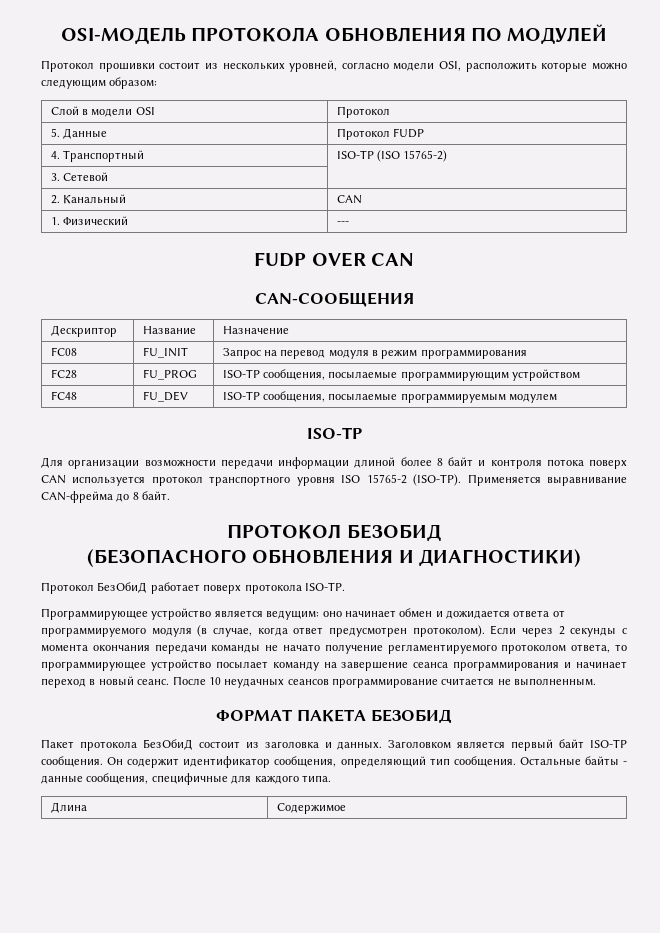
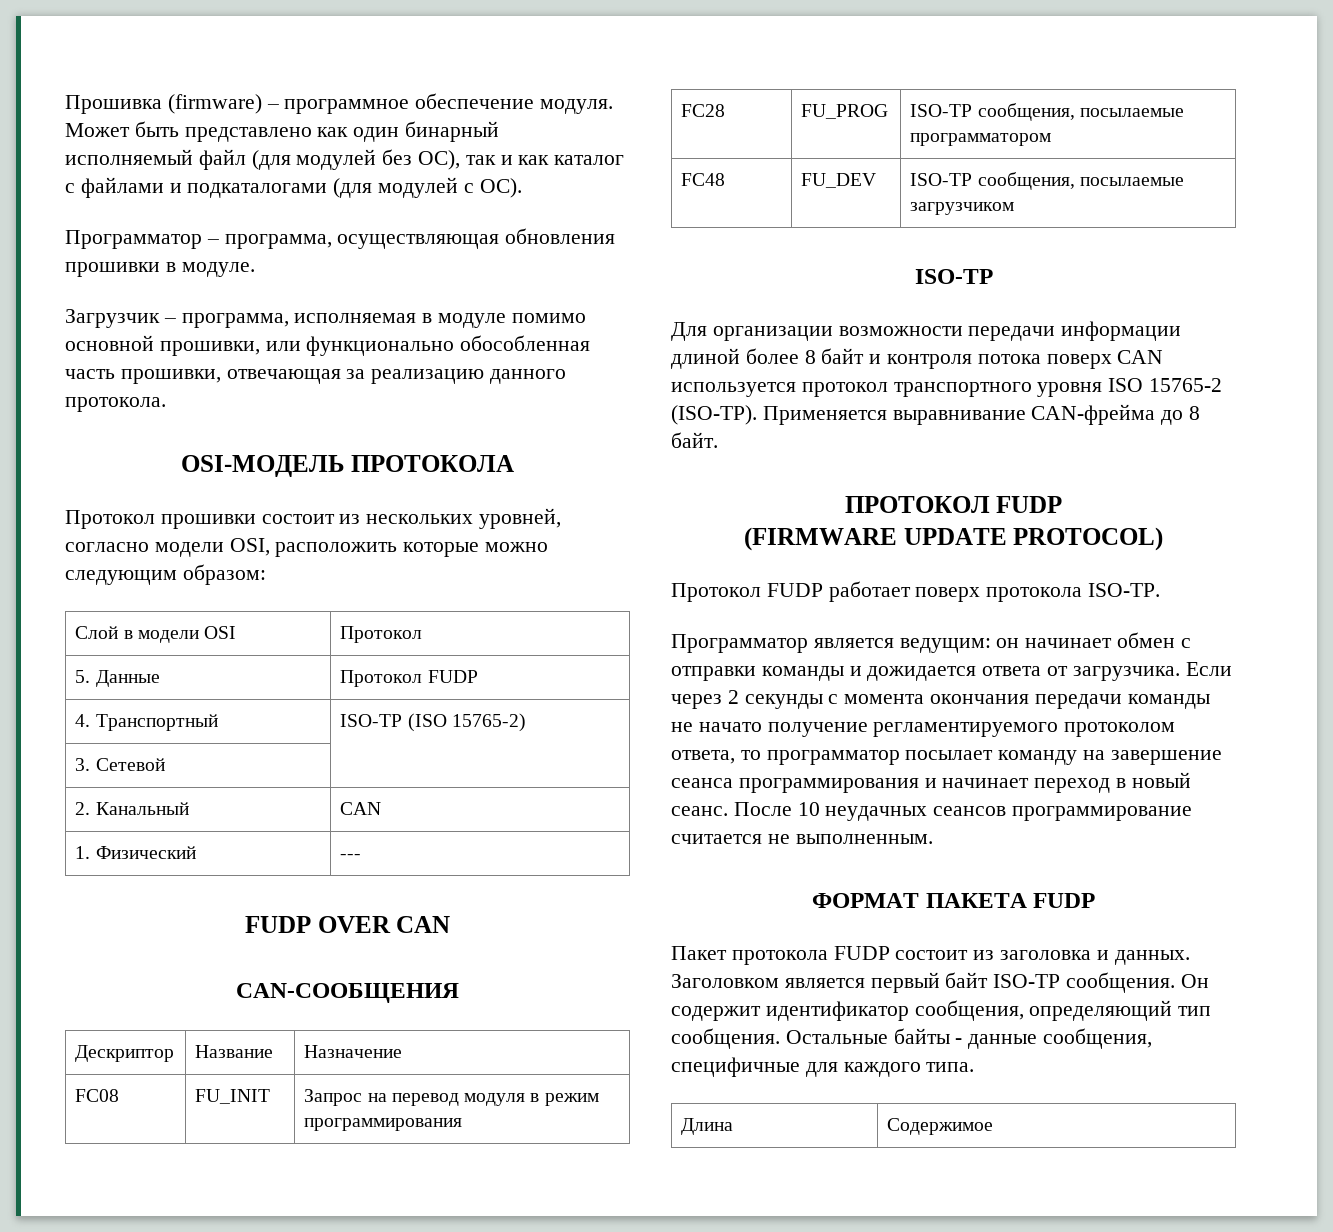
+ Прошивка (firmware) – программное обеспечение модуля. Может быть представлено как один бинарный исполняемый файл (для модулей без ОС), так и как каталог с файлами и подкаталогами (для модулей с ОС).
+ Программатор – программа, осуществляющая обновления прошивки в модуле.
+ Загрузчик – программа, исполняемая в модуле помимо основной прошивки, или функционально обособленная часть прошивки, отвечающая за реализацию данного протокола.
- OSI-МОДЕЛЬ ПРОТОКОЛА ОБНОВЛЕНИЯ ПО МОДУЛЕЙ
+ OSI-МОДЕЛЬ ПРОТОКОЛА
- FC28 | FU_PROG | ISO-TP сообщения, посылаемые программирующим устройством
+ FC28 | FU_PROG | ISO-TP сообщения, посылаемые программатором
- FC48 | FU_DEV | ISO-TP сообщения, посылаемые программируемым модулем
+ FC48 | FU_DEV | ISO-TP сообщения, посылаемые загрузчиком
- ПРОТОКОЛ БЕЗОБИД
- (БЕЗОПАСНОГО ОБНОВЛЕНИЯ И ДИАГНОСТИКИ)
- Протокол БезОбиД работает поверх протокола ISO-TP.
+ ПРОТОКОЛ FUDP
+ (FIRMWARE UPDATE PROTOCOL)
+ Протокол FUDP работает поверх протокола ISO-TP.
- Программирующее устройство является ведущим: оно начинает обмен и дожидается ответа от программируемого модуля (в случае, когда ответ предусмотрен протоколом).
+ Программатор является ведущим: он начинает обмен с отправки команды и дожидается ответа от загрузчика.
- Если через 2 секунды с момента окончания передачи команды не начато получение регламентируемого протоколом ответа, то программирующее устройство посылает команду на завершение сеанса программирования и начинает переход в новый сеанс.
+ Если через 2 секунды с момента окончания передачи команды не начато получение регламентируемого протоколом ответа, то программатор посылает команду на завершение сеанса программирования и начинает переход в новый сеанс.
- ФОРМАТ ПАКЕТА БЕЗОБИД
+ ФОРМАТ ПАКЕТА FUDP
- Пакет протокола БезОбиД состоит из заголовка и данных.
+ Пакет протокола FUDP состоит из заголовка и данных.

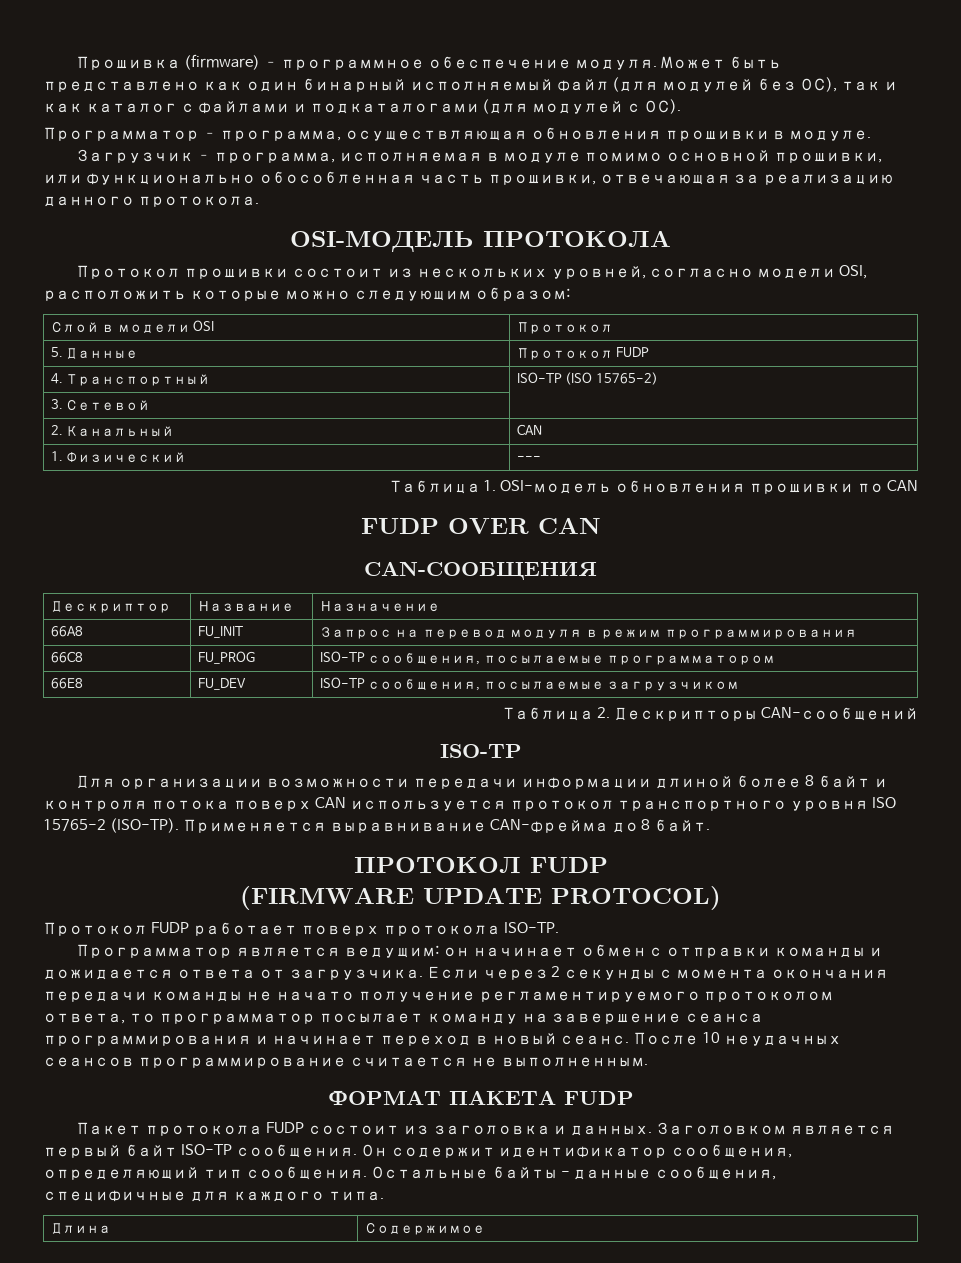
+ Таблица 1. OSI-модель обновления прошивки по CAN
- FC08 | FU_INIT | Запрос на перевод модуля в режим программирования
+ 66A8 | FU_INIT | Запрос на перевод модуля в режим программирования
- FC28 | FU_PROG | ISO-TP сообщения, посылаемые программатором
+ 66C8 | FU_PROG | ISO-TP сообщения, посылаемые программатором
- FC48 | FU_DEV | ISO-TP сообщения, посылаемые загрузчиком
+ 66E8 | FU_DEV | ISO-TP сообщения, посылаемые загрузчиком
+ Таблица 2. Дескрипторы CAN-сообщений

